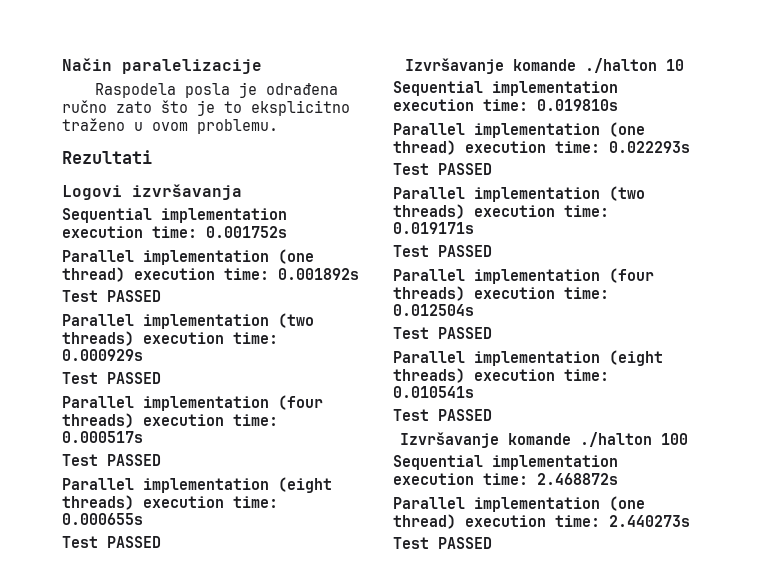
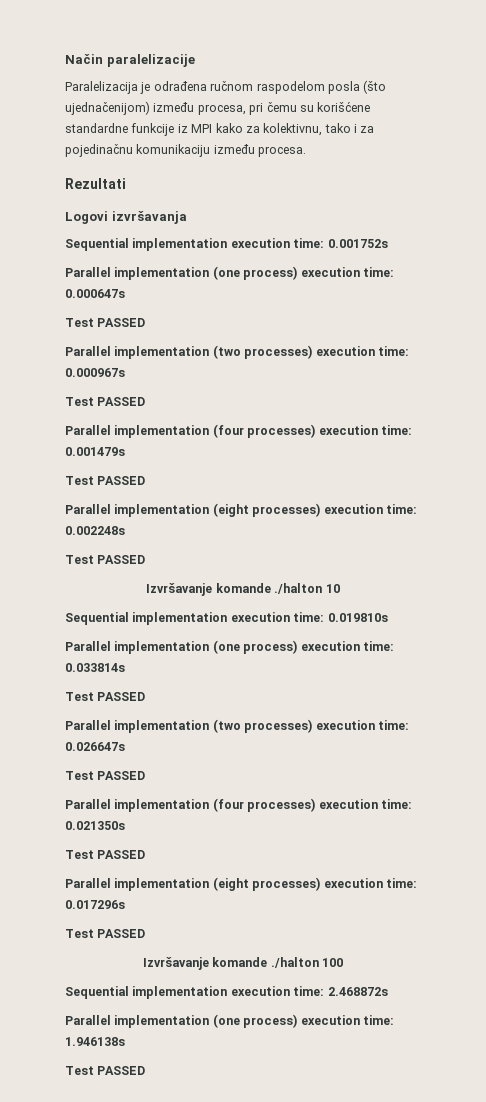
- Raspodela posla je odrađena ručno zato što je to eksplicitno traženo u ovom problemu.
+ Paralelizacija je odrađena ručnom raspodelom posla (što ujednačenijom) između procesa, pri čemu su korišćene standardne funkcije iz MPI kako za kolektivnu, tako i za pojedinačnu komunikaciju između procesa.
- Parallel implementation (one thread) execution time: 0.001892s
+ Parallel implementation (one process) execution time: 0.000647s
  Test PASSED
- Parallel implementation (two threads) execution time: 0.000929s
+ Parallel implementation (two processes) execution time: 0.000967s
  Test PASSED
- Parallel implementation (four threads) execution time: 0.000517s
+ Parallel implementation (four processes) execution time: 0.001479s
  Test PASSED
- Parallel implementation (eight threads) execution time: 0.000655s
+ Parallel implementation (eight processes) execution time: 0.002248s
- Parallel implementation (one thread) execution time: 0.022293s
+ Parallel implementation (one process) execution time: 0.033814s
  Test PASSED
- Parallel implementation (two threads) execution time: 0.019171s
+ Parallel implementation (two processes) execution time: 0.026647s
  Test PASSED
- Parallel implementation (four threads) execution time: 0.012504s
+ Parallel implementation (four processes) execution time: 0.021350s
  Test PASSED
- Parallel implementation (eight threads) execution time: 0.010541s
+ Parallel implementation (eight processes) execution time: 0.017296s
- Parallel implementation (one thread) execution time: 2.440273s
+ Parallel implementation (one process) execution time: 1.946138s

